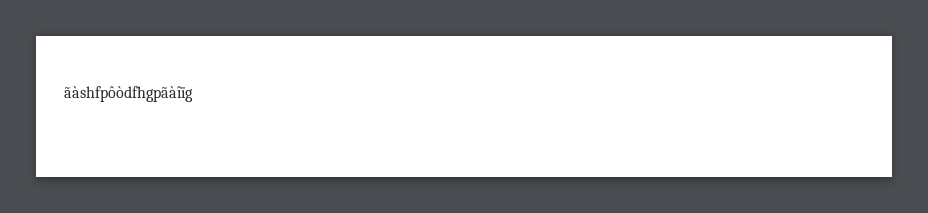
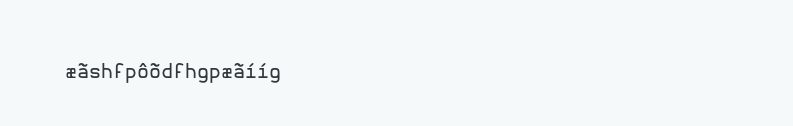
- ãàshfpôòdfhgpãàîïg
+ æãshfpôõdfhgpæãííg

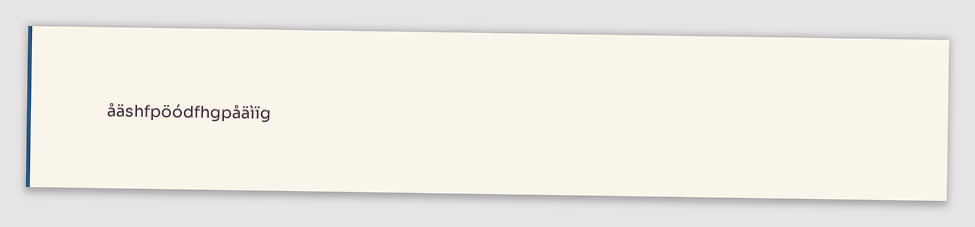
- æãshfpôõdfhgpæãííg
+ åäshfpöódfhgpåäìïg

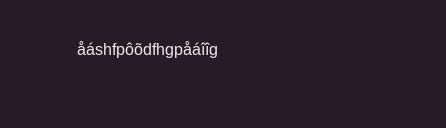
- åäshfpöódfhgpåäìïg
+ åáshfpôõdfhgpåáîîg

